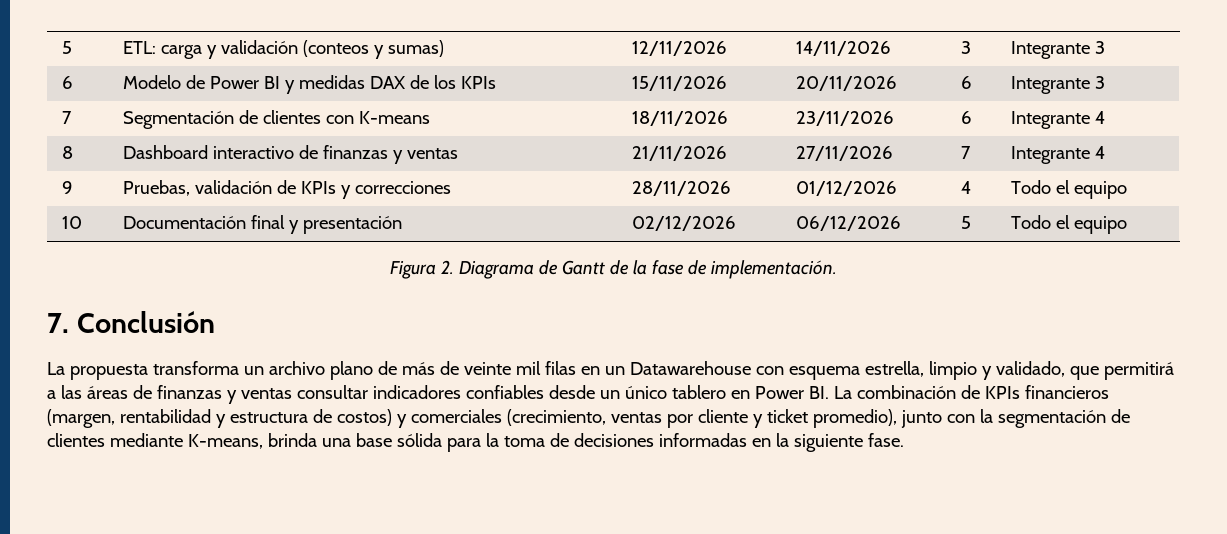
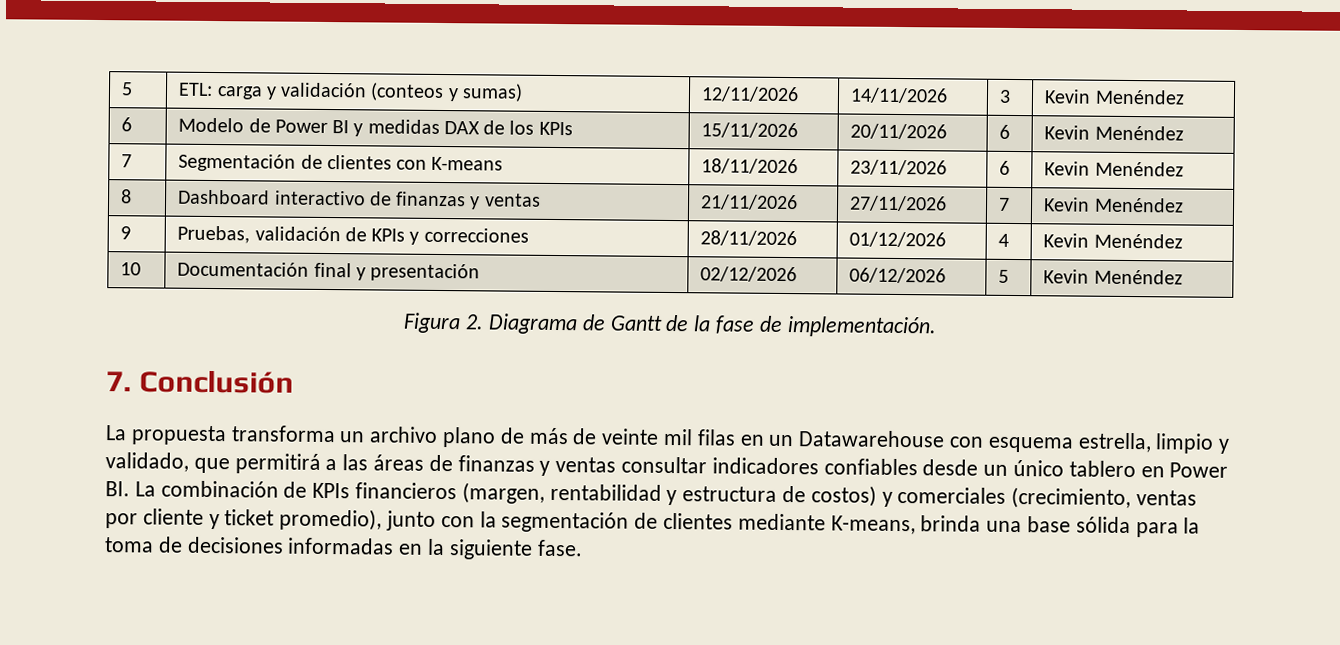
- 5 | ETL: carga y validación (conteos y sumas) | 12/11/2026 | 14/11/2026 | 3 | Integrante 3
+ 5 | ETL: carga y validación (conteos y sumas) | 12/11/2026 | 14/11/2026 | 3 | Kevin Menéndez
- 6 | Modelo de Power BI y medidas DAX de los KPIs | 15/11/2026 | 20/11/2026 | 6 | Integrante 3
+ 6 | Modelo de Power BI y medidas DAX de los KPIs | 15/11/2026 | 20/11/2026 | 6 | Kevin Menéndez
- 7 | Segmentación de clientes con K-means | 18/11/2026 | 23/11/2026 | 6 | Integrante 4
+ 7 | Segmentación de clientes con K-means | 18/11/2026 | 23/11/2026 | 6 | Kevin Menéndez
- 8 | Dashboard interactivo de finanzas y ventas | 21/11/2026 | 27/11/2026 | 7 | Integrante 4
+ 8 | Dashboard interactivo de finanzas y ventas | 21/11/2026 | 27/11/2026 | 7 | Kevin Menéndez
- 9 | Pruebas, validación de KPIs y correcciones | 28/11/2026 | 01/12/2026 | 4 | Todo el equipo
+ 9 | Pruebas, validación de KPIs y correcciones | 28/11/2026 | 01/12/2026 | 4 | Kevin Menéndez
- 10 | Documentación final y presentación | 02/12/2026 | 06/12/2026 | 5 | Todo el equipo
+ 10 | Documentación final y presentación | 02/12/2026 | 06/12/2026 | 5 | Kevin Menéndez

